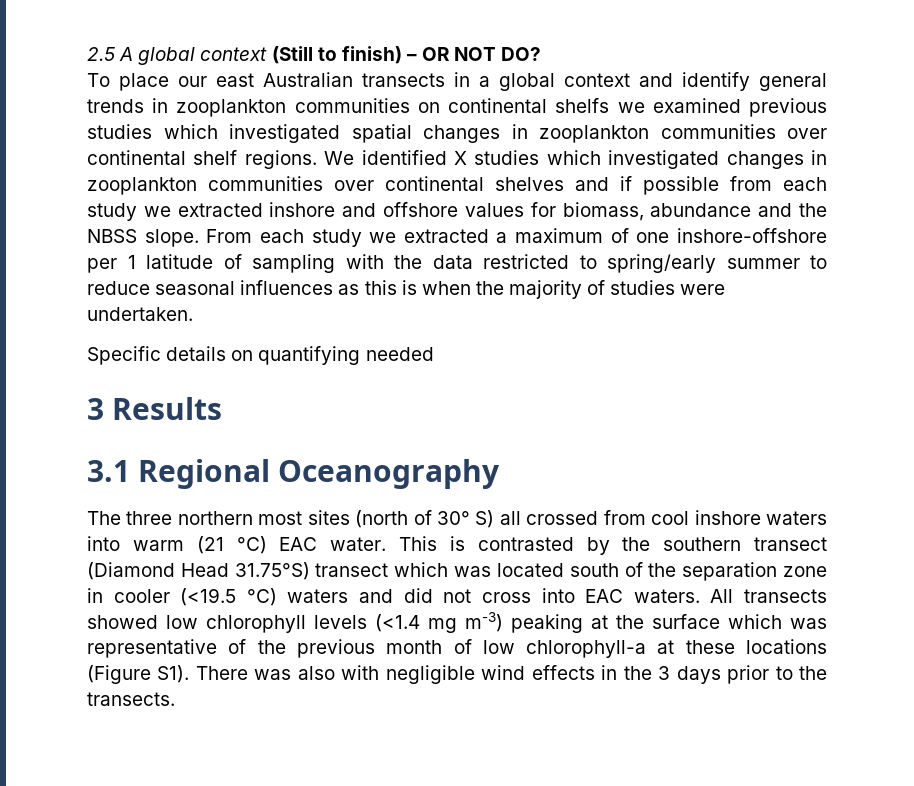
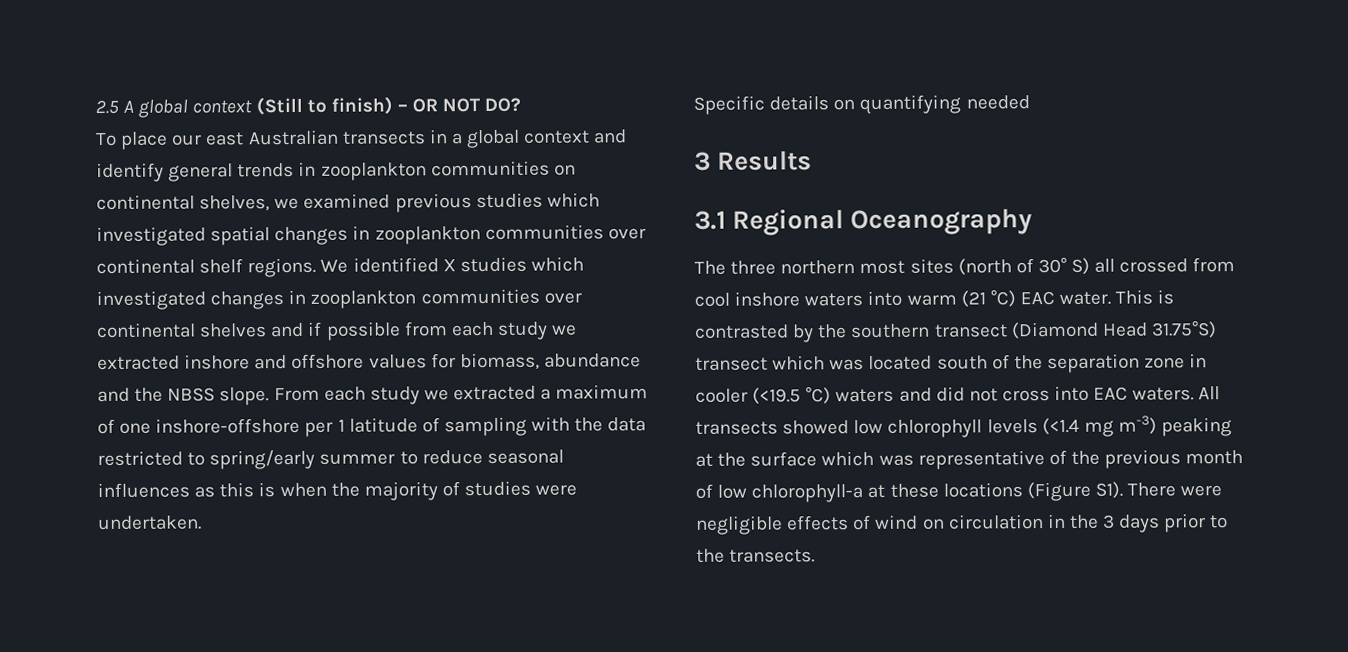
- To place our east Australian transects in a global context and identify general trends in zooplankton communities on continental shelfs we examined previous studies which investigated spatial changes in zooplankton communities over continental shelf regions.
+ To place our east Australian transects in a global context and identify general trends in zooplankton communities on continental shelves, we examined previous studies which investigated spatial changes in zooplankton communities over continental shelf regions.
- All transects showed low chlorophyll levels (<1.4 mg m-3) peaking at the surface which was representative of the previous month of low chlorophyll-a at these locations (Figure S1). There was also with negligible wind effects in the 3 days prior to the transects.
+ All transects showed low chlorophyll levels (<1.4 mg m-3) peaking at the surface which was representative of the previous month of low chlorophyll-a at these locations (Figure S1). There were negligible effects of wind on circulation in the 3 days prior to the transects.

